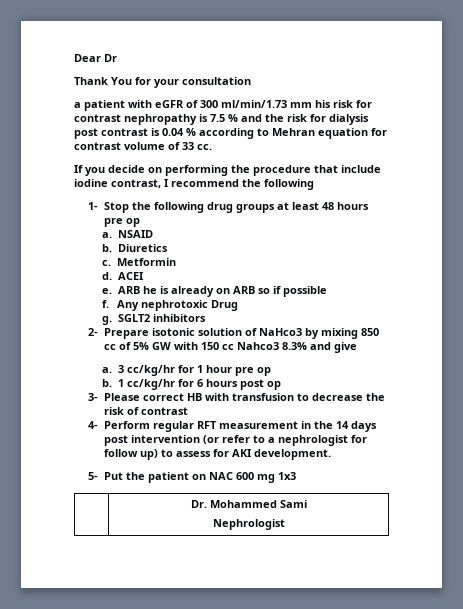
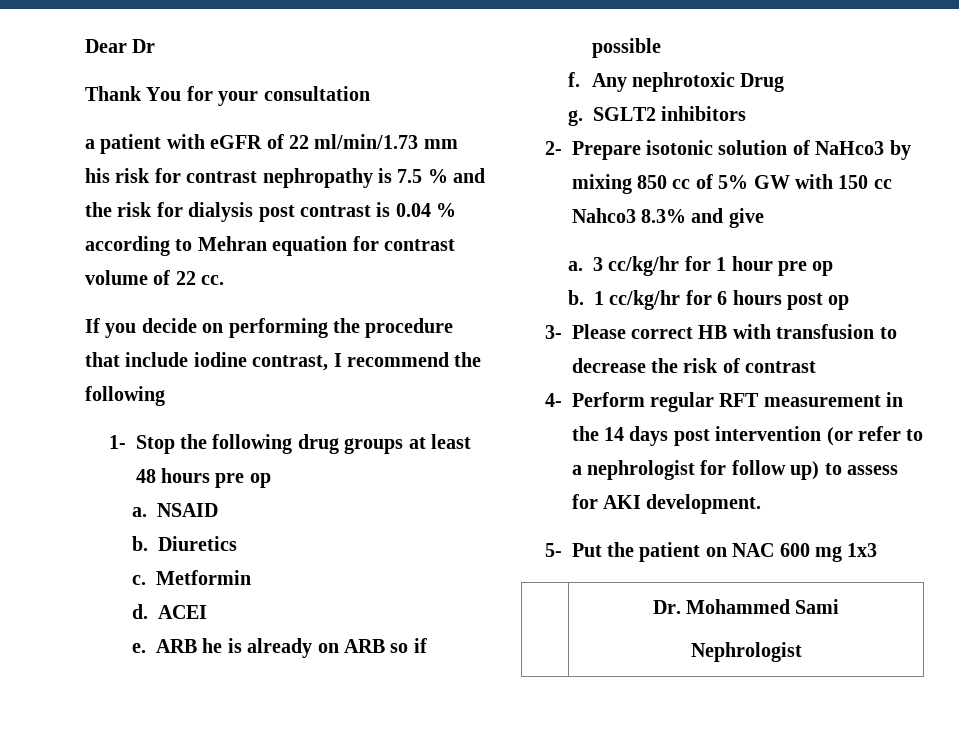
- a patient with eGFR of 300 ml/min/1.73 mm his risk for contrast nephropathy is 7.5 % and the risk for dialysis post contrast is 0.04 % according to Mehran equation for contrast volume of 33 cc.
+ a patient with eGFR of 22 ml/min/1.73 mm his risk for contrast nephropathy is 7.5 % and the risk for dialysis post contrast is 0.04 % according to Mehran equation for contrast volume of 22 cc.

